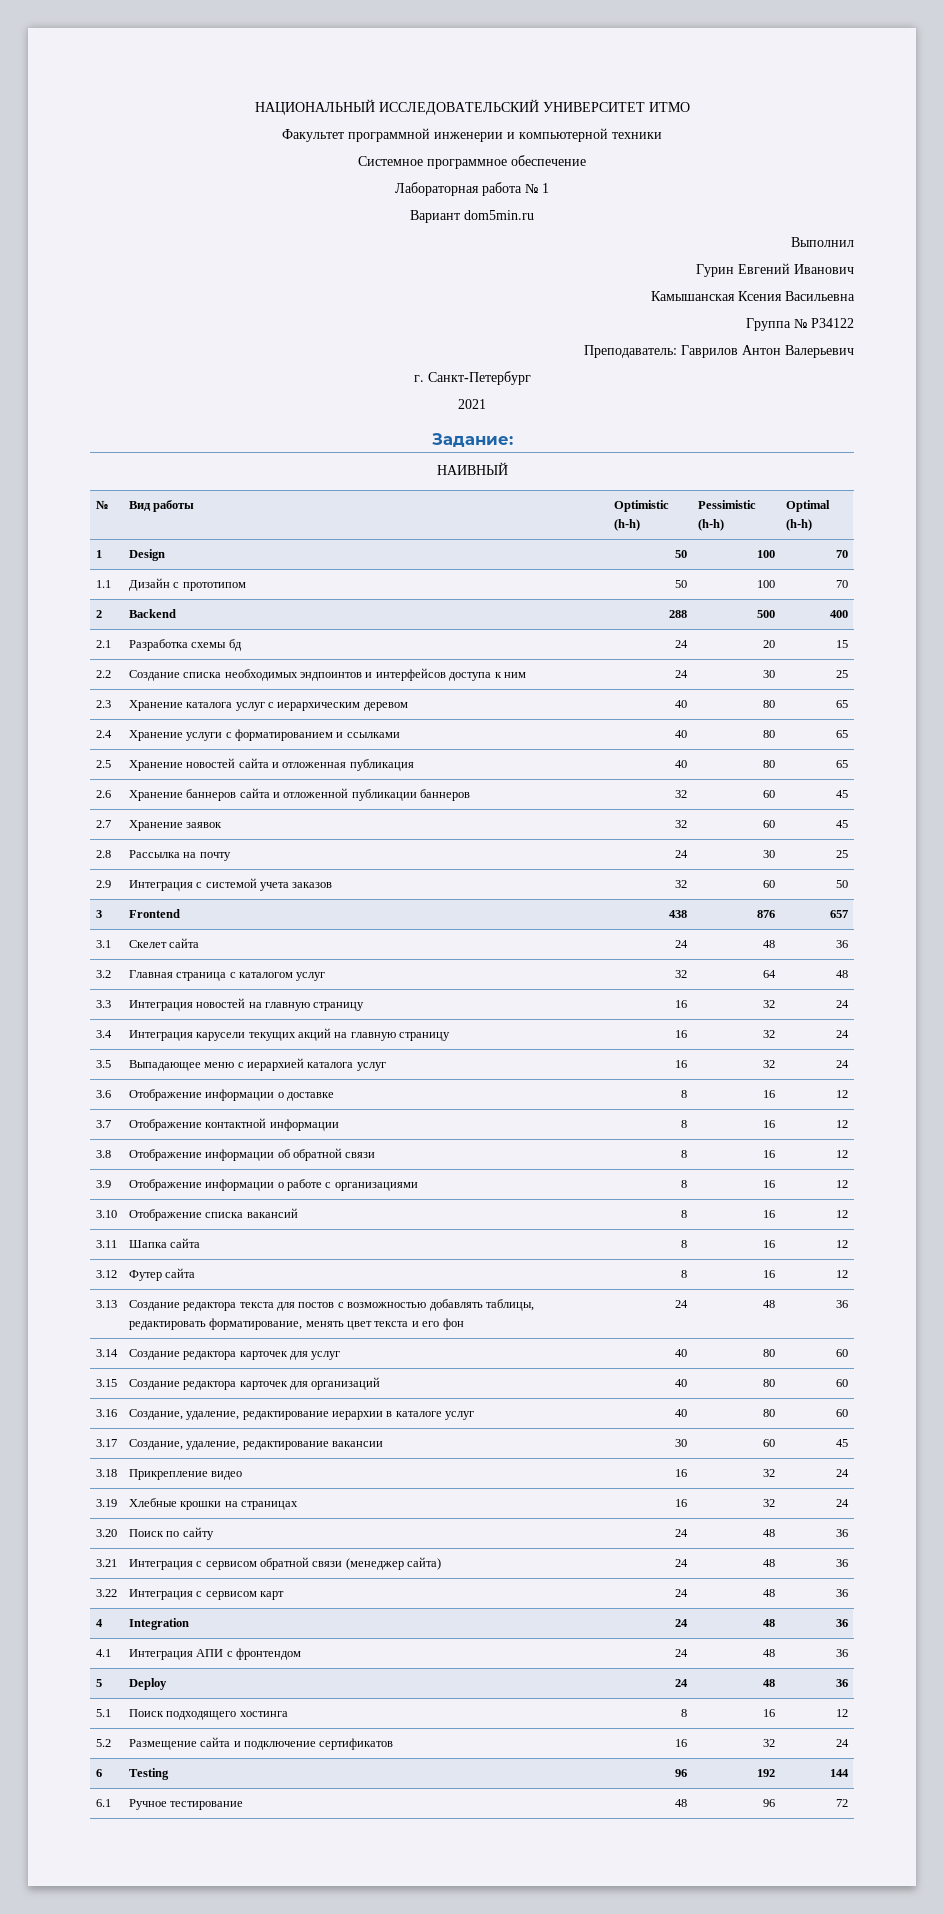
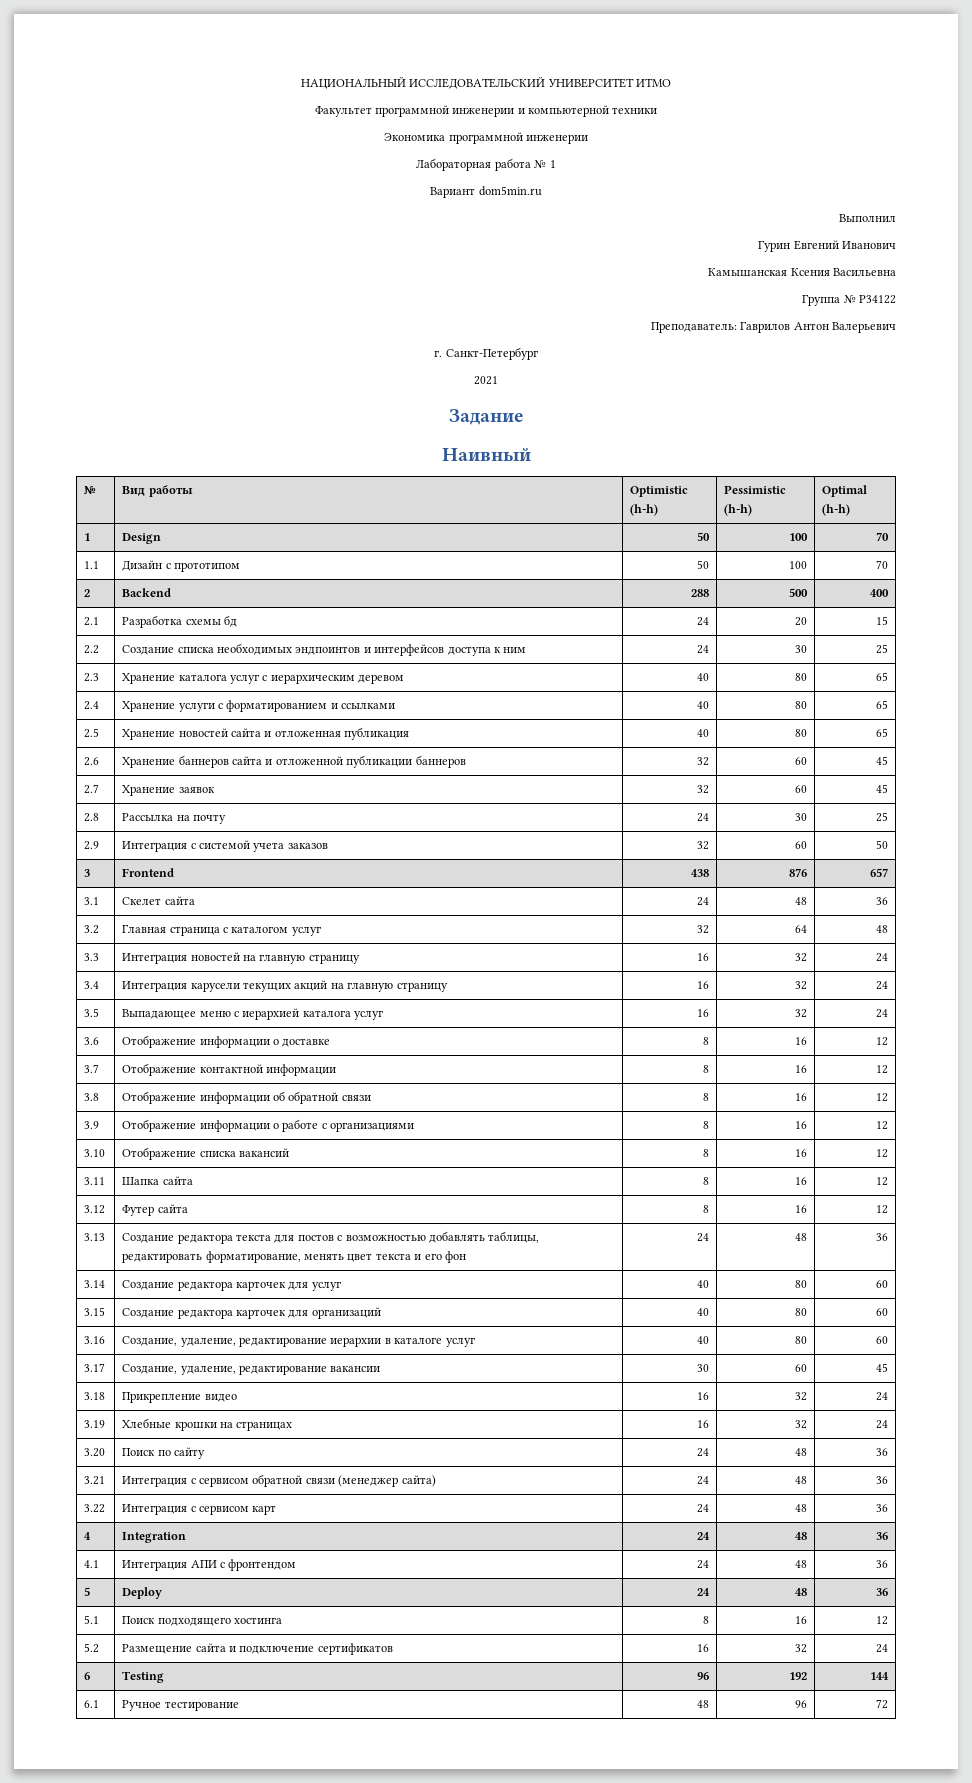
- Системное программное обеспечение
+ Экономика программной инженерии
- Задание:
- НАИВНЫЙ
+ Задание
+ Наивный

